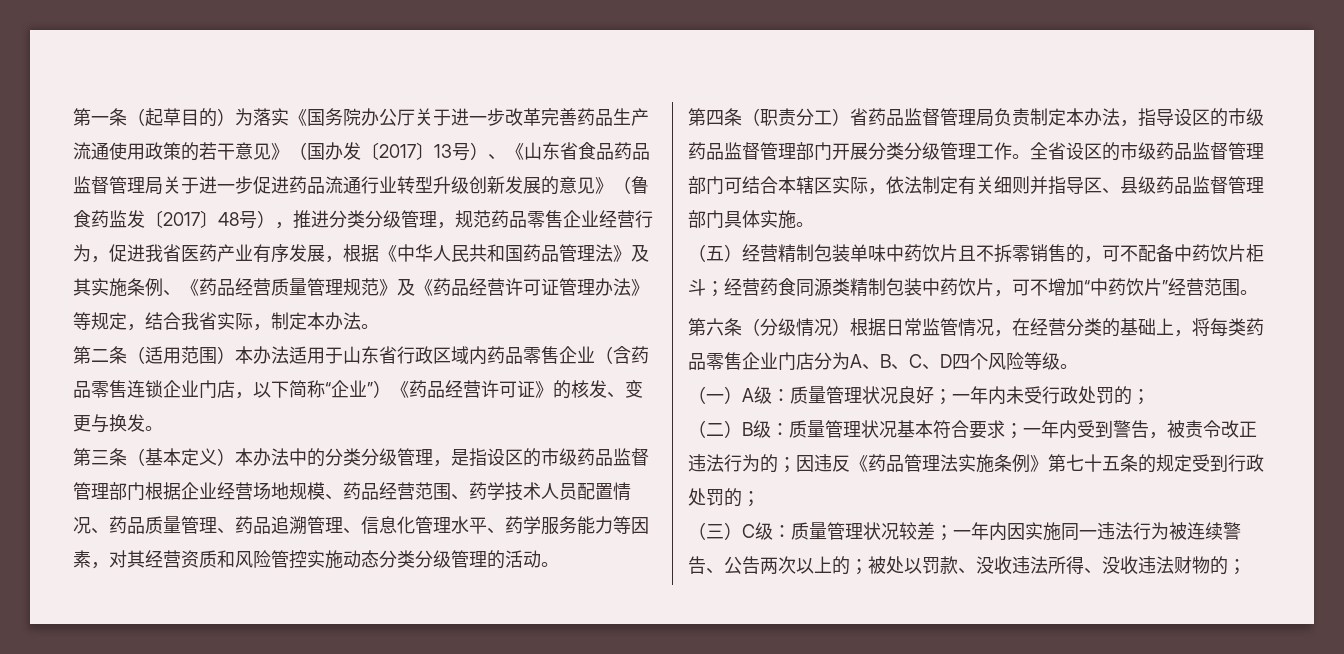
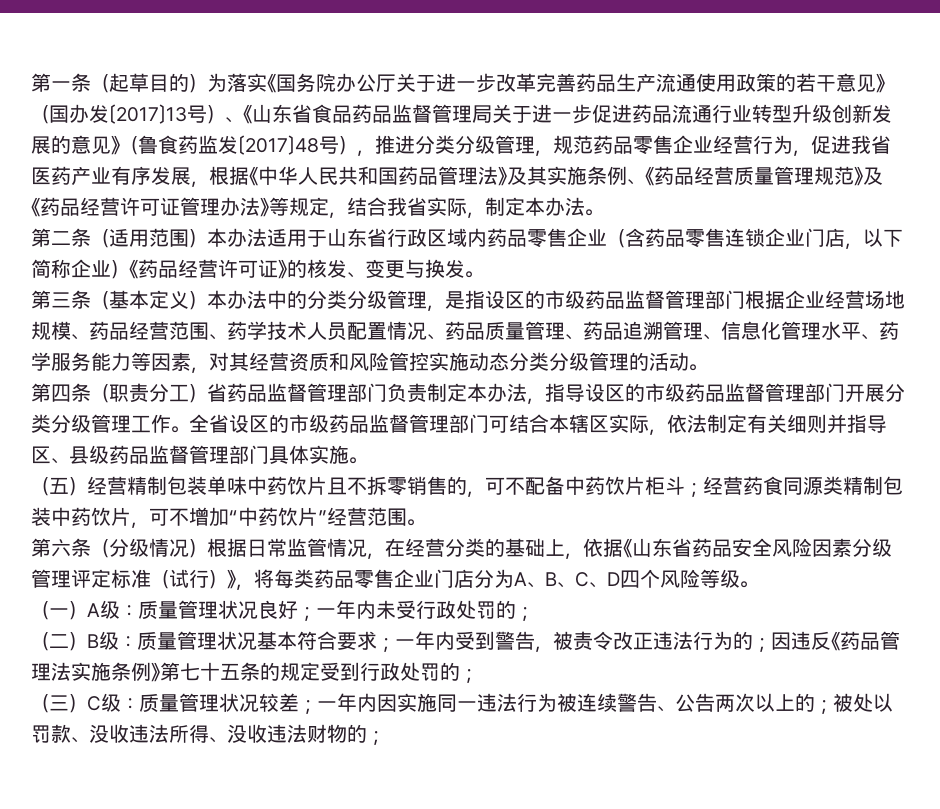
- 第二条（适用范围）本办法适用于山东省行政区域内药品零售企业（含药品零售连锁企业门店，以下简称“企业”）《药品经营许可证》的核发、变更与换发。
+ 第二条（适用范围）本办法适用于山东省行政区域内药品零售企业（含药品零售连锁企业门店，以下简称企业）《药品经营许可证》的核发、变更与换发。
- 第四条（职责分工）省药品监督管理局负责制定本办法，指导设区的市级药品监督管理部门开展分类分级管理工作。
+ 第四条（职责分工）省药品监督管理部门负责制定本办法，指导设区的市级药品监督管理部门开展分类分级管理工作。
- 第六条（分级情况）根据日常监管情况，在经营分类的基础上，将每类药品零售企业门店分为A、B、C、D四个风险等级。
+ 第六条（分级情况）根据日常监管情况，在经营分类的基础上，依据《山东省药品安全风险因素分级管理评定标准（试行）》，将每类药品零售企业门店分为A、B、C、D四个风险等级。

